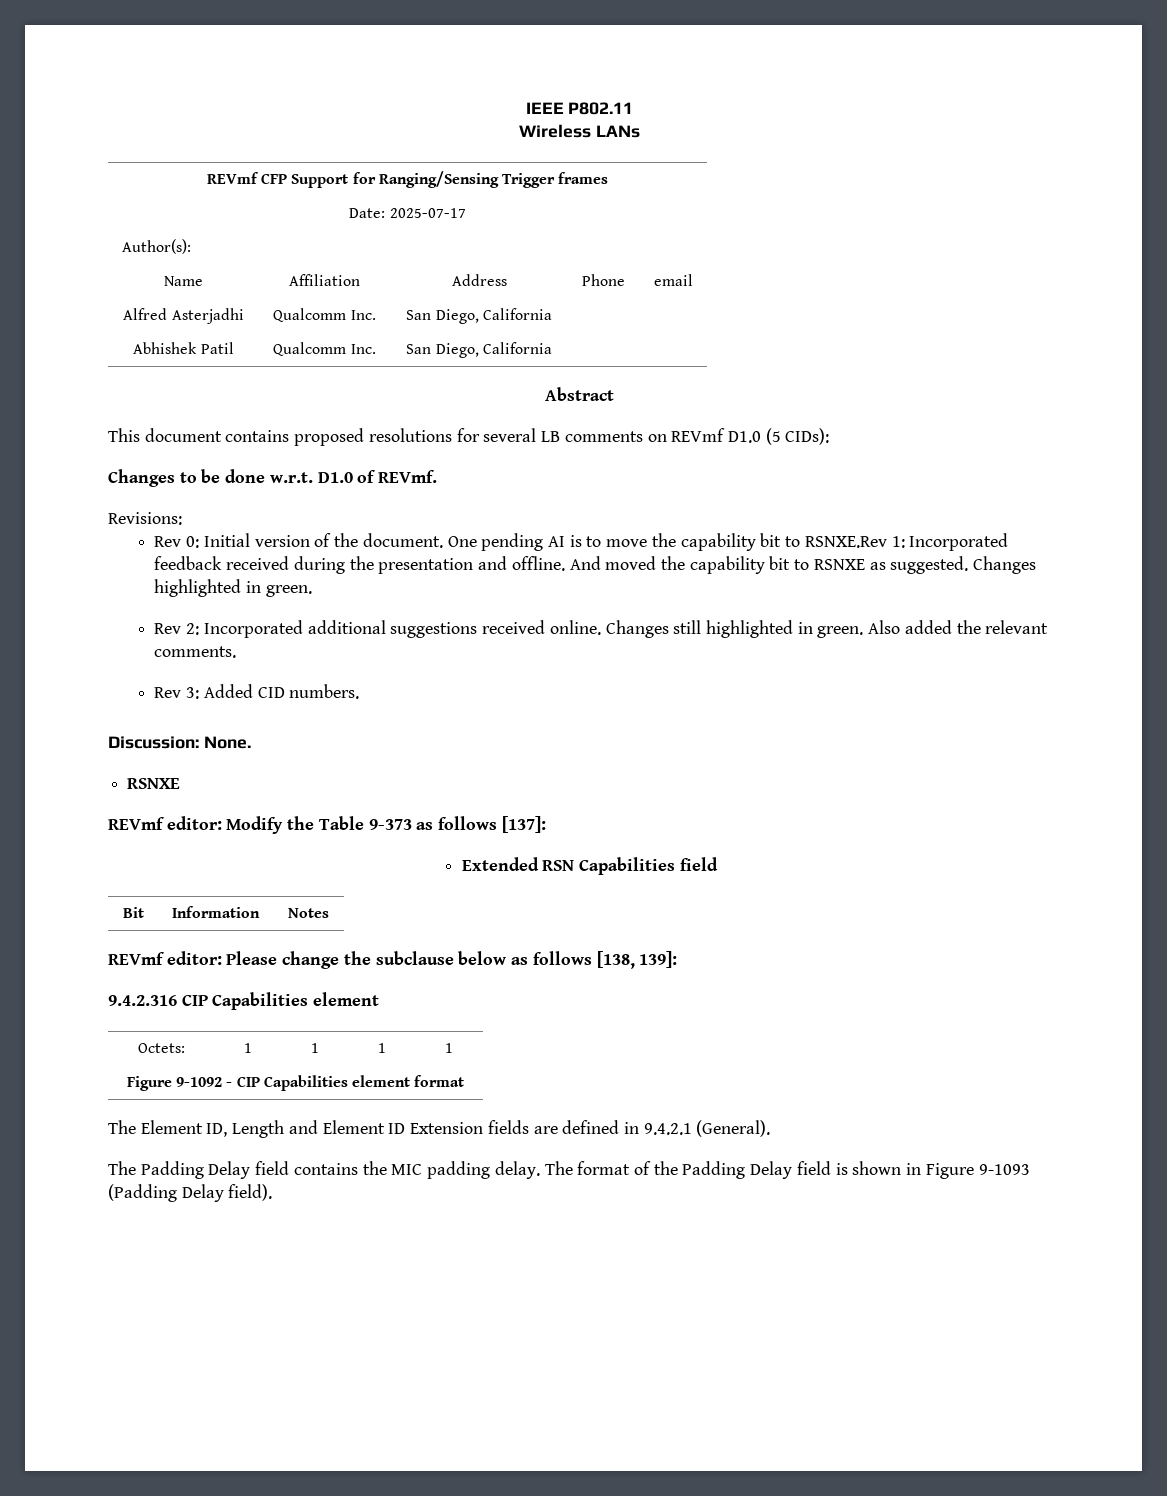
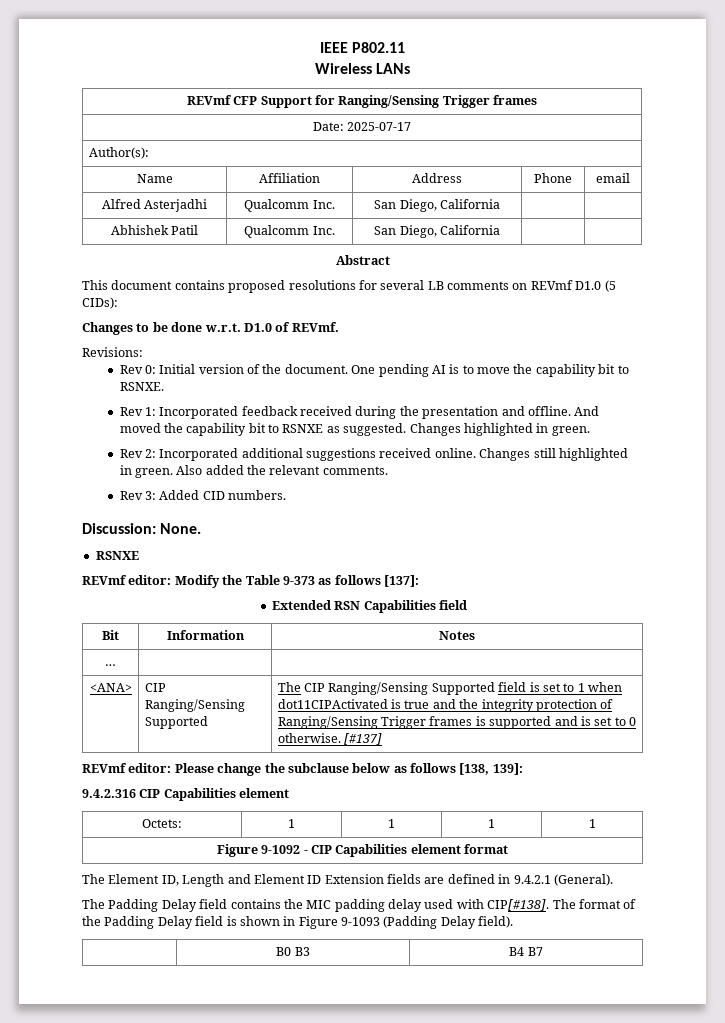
- One pending AI is to move the capability bit to RSNXE.Rev 1: Incorporated feedback received during the presentation and offline.
+ One pending AI is to move the capability bit to RSNXE.
+ Rev 1: Incorporated feedback received during the presentation and offline.
+ … | |
+ <ANA> | CIP Ranging/Sensing Supported | The CIP Ranging/Sensing Supported field is set to 1 when dot11CIPActivated is true and the integrity protection of Ranging/Sensing Trigger frames is supported and is set to 0 otherwise. [#137]
- The Padding Delay field contains the MIC padding delay.
+ The Padding Delay field contains the MIC padding delay used with CIP[#138].
+ | B0 B3 | B4 B7

